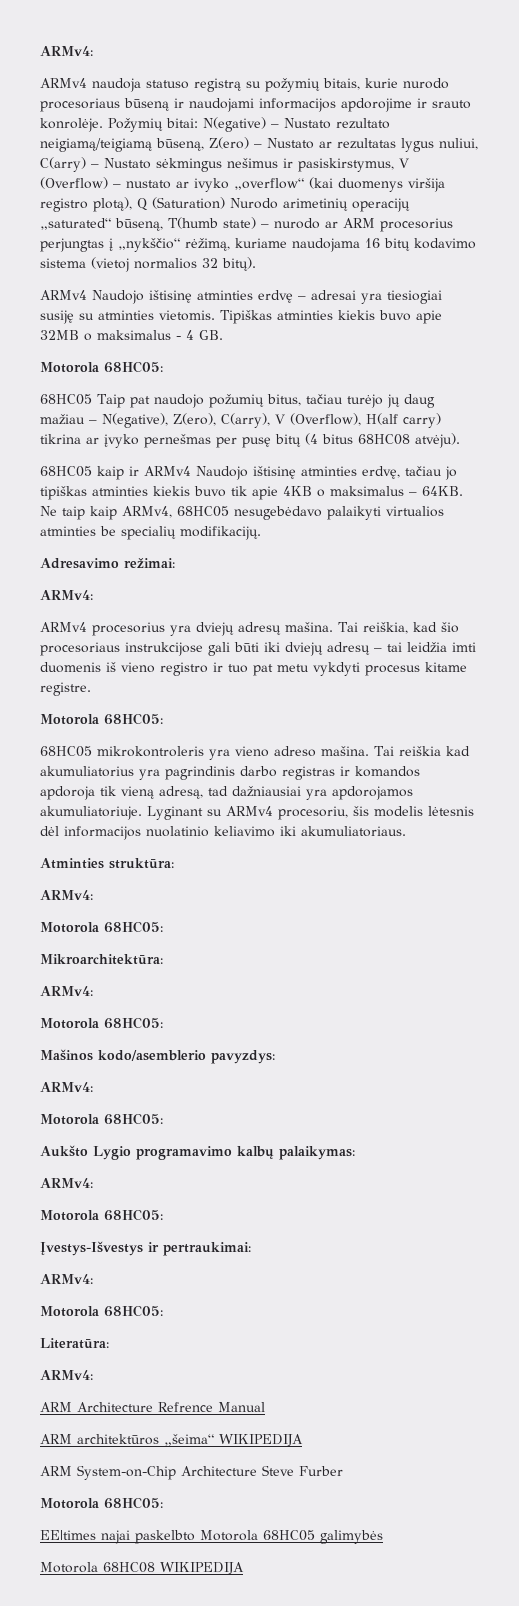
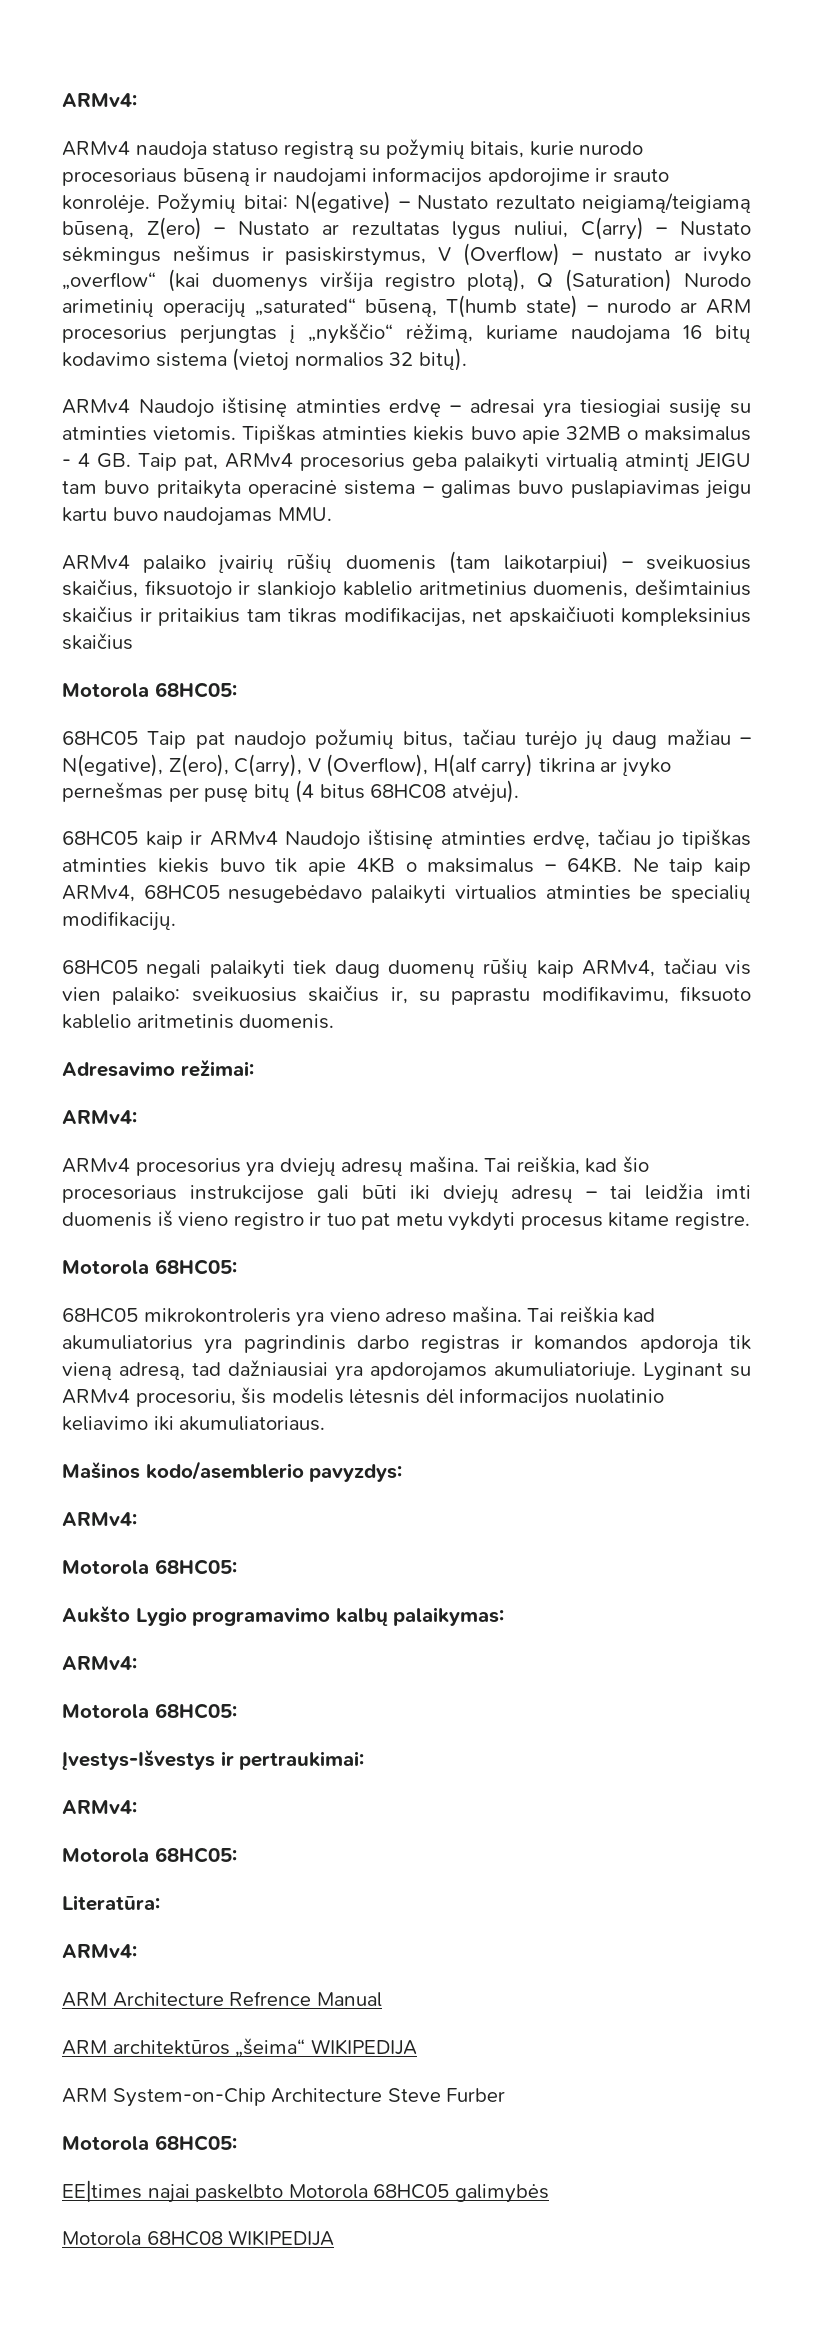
- Tipiškas atminties kiekis buvo apie 32MB o maksimalus - 4 GB.
+ Tipiškas atminties kiekis buvo apie 32MB o maksimalus - 4 GB. Taip pat, ARMv4 procesorius geba palaikyti virtualią atmintį JEIGU tam buvo pritaikyta operacinė sistema – galimas buvo puslapiavimas jeigu kartu buvo naudojamas MMU.
+ ARMv4 palaiko įvairių rūšių duomenis (tam laikotarpiui) – sveikuosius skaičius, fiksuotojo ir slankiojo kablelio aritmetinius duomenis, dešimtainius skaičius ir pritaikius tam tikras modifikacijas, net apskaičiuoti kompleksinius skaičius
+ 68HC05 negali palaikyti tiek daug duomenų rūšių kaip ARMv4, tačiau vis vien palaiko: sveikuosius skaičius ir, su paprastu modifikavimu, fiksuoto kablelio aritmetinis duomenis.
- Atminties struktūra:
- ARMv4:
- Motorola 68HC05:
- Mikroarchitektūra:
- ARMv4:
- Motorola 68HC05:

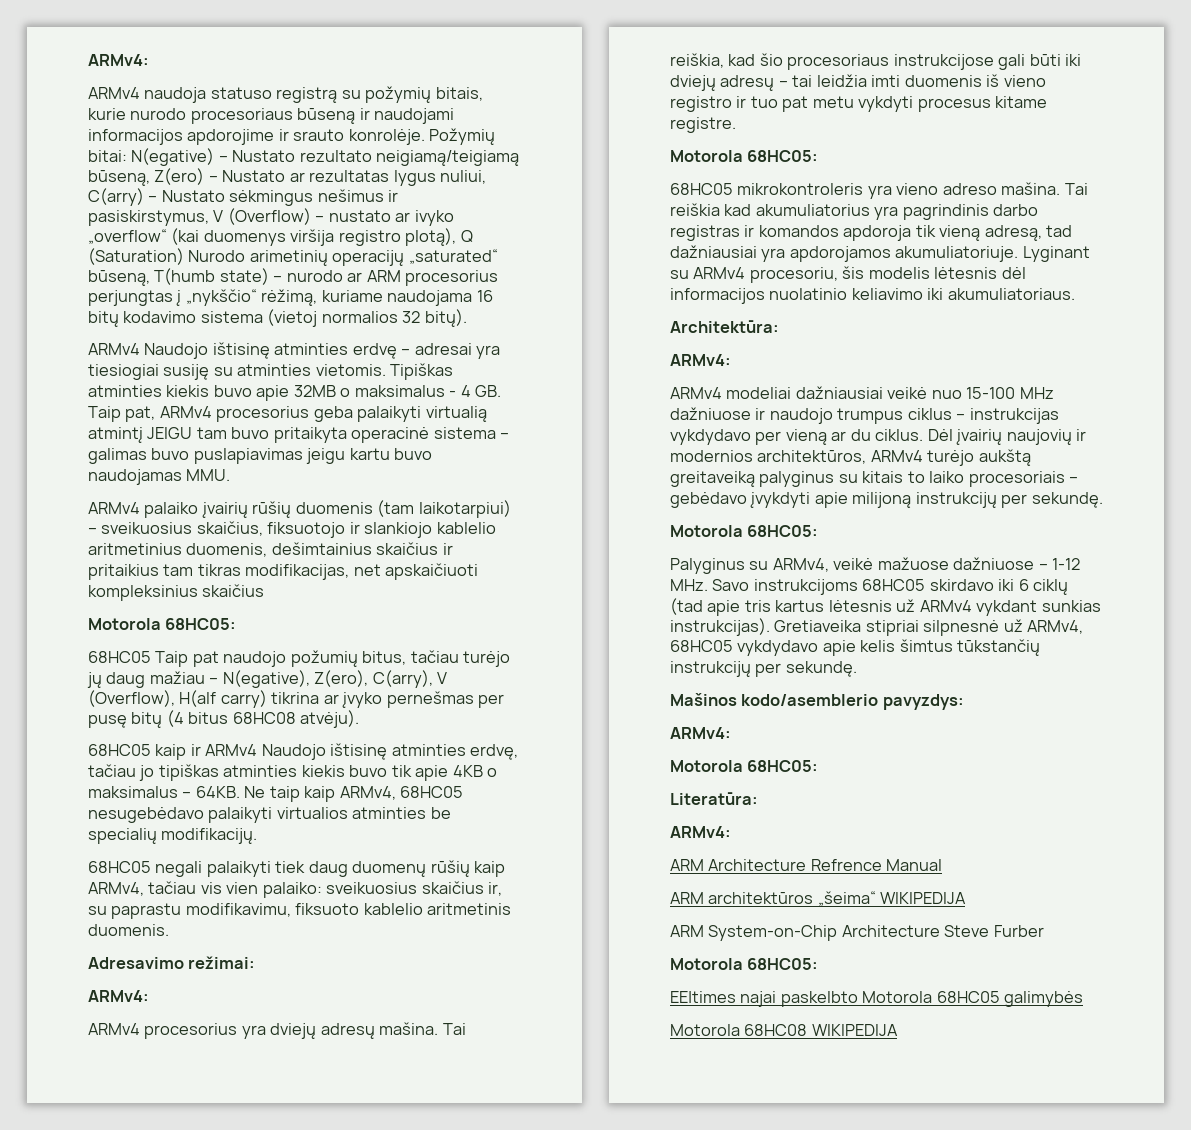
+ Architektūra:
+ ARMv4:
+ ARMv4 modeliai dažniausiai veikė nuo 15-100 MHz dažniuose ir naudojo trumpus ciklus – instrukcijas vykdydavo per vieną ar du ciklus. Dėl įvairių naujovių ir modernios architektūros, ARMv4 turėjo aukštą greitaveiką palyginus su kitais to laiko procesoriais – gebėdavo įvykdyti apie milijoną instrukcijų per sekundę.
+ Motorola 68HC05:
+ Palyginus su ARMv4, veikė mažuose dažniuose – 1-12 MHz. Savo instrukcijoms 68HC05 skirdavo iki 6 ciklų (tad apie tris kartus lėtesnis už ARMv4 vykdant sunkias instrukcijas). Gretiaveika stipriai silpnesnė už ARMv4, 68HC05 vykdydavo apie kelis šimtus tūkstančių instrukcijų per sekundę.
  Mašinos kodo/asemblerio pavyzdys:
- ARMv4:
- Motorola 68HC05:
- Aukšto Lygio programavimo kalbų palaikymas:
- ARMv4:
- Motorola 68HC05:
- Įvestys-Išvestys ir pertraukimai:

